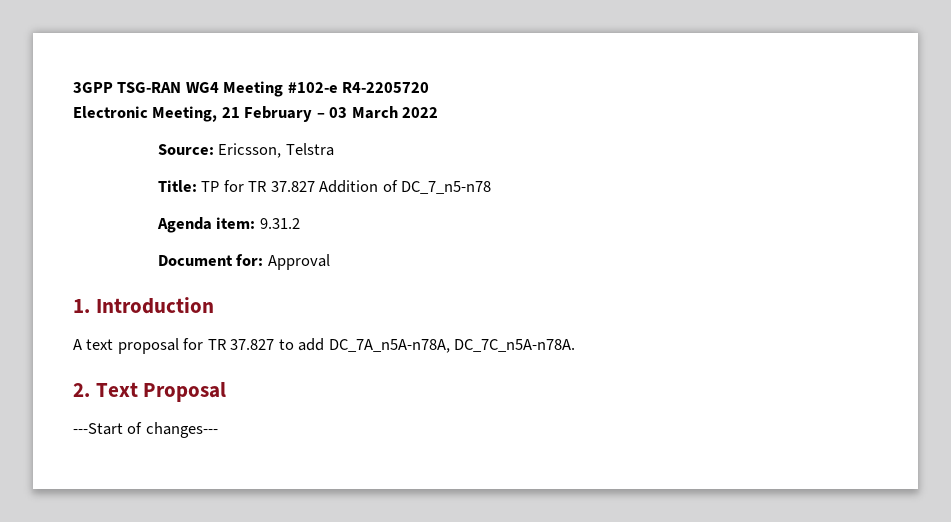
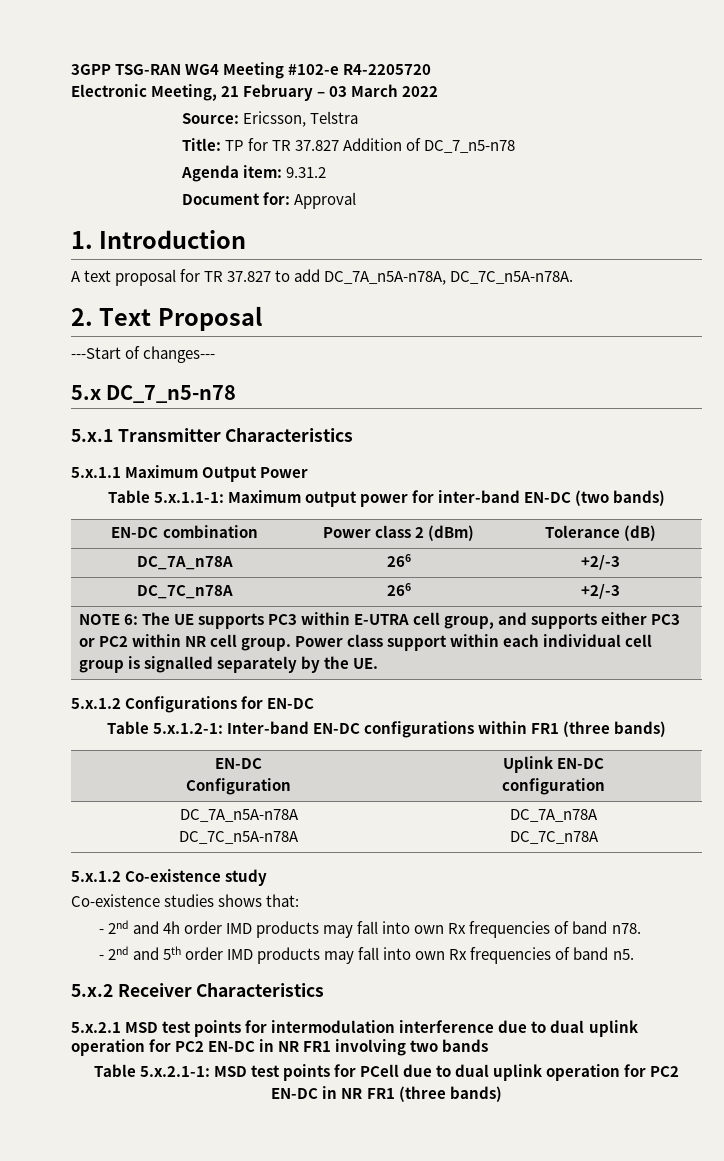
+ 5.x DC_7_n5-n78
+ 5.x.1 Transmitter Characteristics
+ 5.x.1.1 Maximum Output Power
+ Table 5.x.1.1-1: Maximum output power for inter-band EN-DC (two bands)
+ EN-DC combination | Power class 2 (dBm) | Tolerance (dB)
+ DC_7A_n78A | 266 | +2/-3
+ DC_7C_n78A | 266 | +2/-3
+ NOTE 6: The UE supports PC3 within E-UTRA cell group, and supports either PC3 or PC2 within NR cell group. Power class support within each individual cell group is signalled separately by the UE.
+ 5.x.1.2 Configurations for EN-DC
+ Table 5.x.1.2-1: Inter-band EN-DC configurations within FR1 (three bands)
+ EN-DC
+ Configuration | Uplink EN-DC
+ configuration
+ DC_7A_n5A-n78A
+ DC_7C_n5A-n78A | DC_7A_n78A
+ DC_7C_n78A
+ 5.x.1.2 Co-existence study
+ Co-existence studies shows that:
+ - 2nd and 4h order IMD products may fall into own Rx frequencies of band n78.
+ - 2nd and 5th order IMD products may fall into own Rx frequencies of band n5.
+ 5.x.2 Receiver Characteristics
+ 5.x.2.1 MSD test points for intermodulation interference due to dual uplink operation for PC2 EN-DC in NR FR1 involving two bands
+ Table 5.x.2.1-1: MSD test points for PCell due to dual uplink operation for PC2 EN-DC in NR FR1 (three bands)

